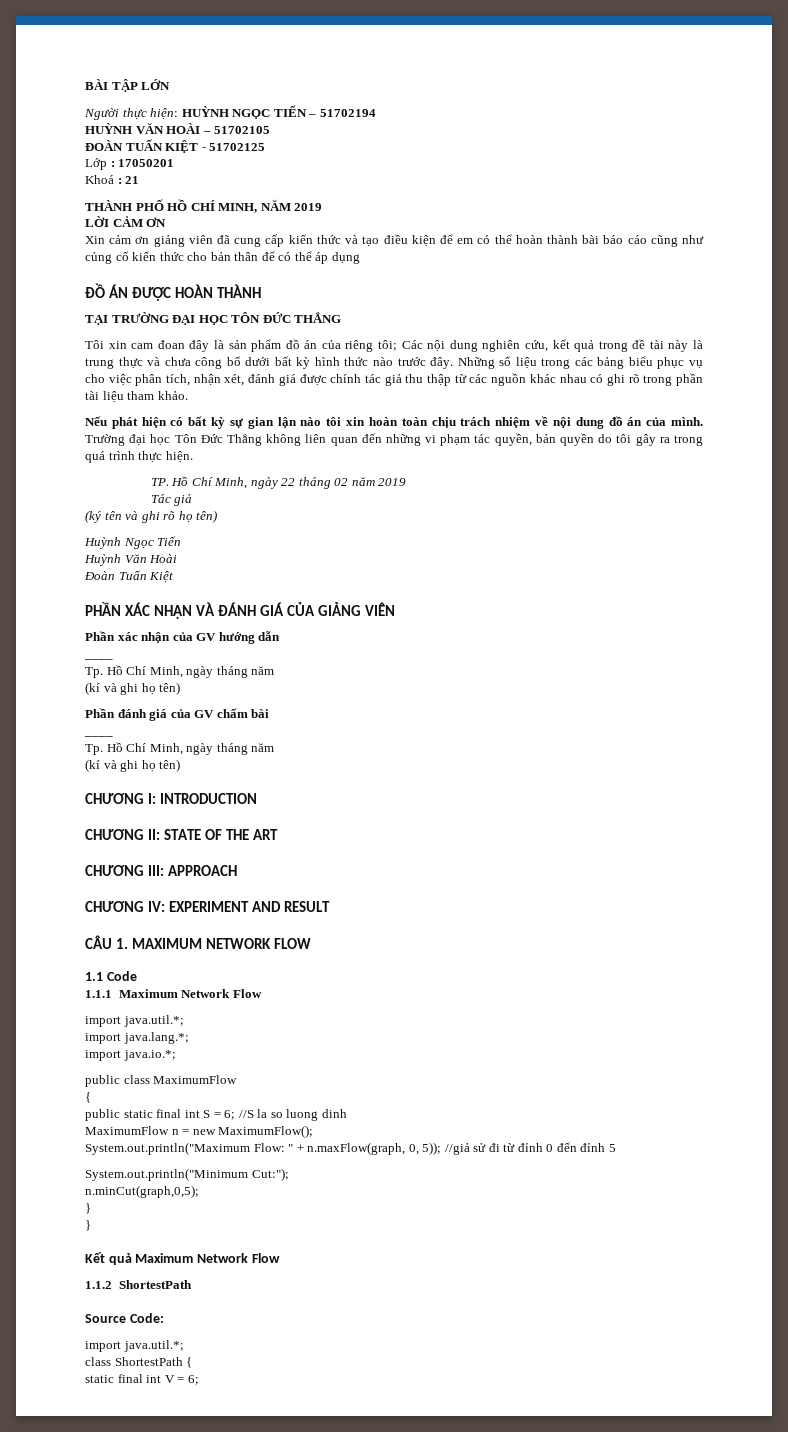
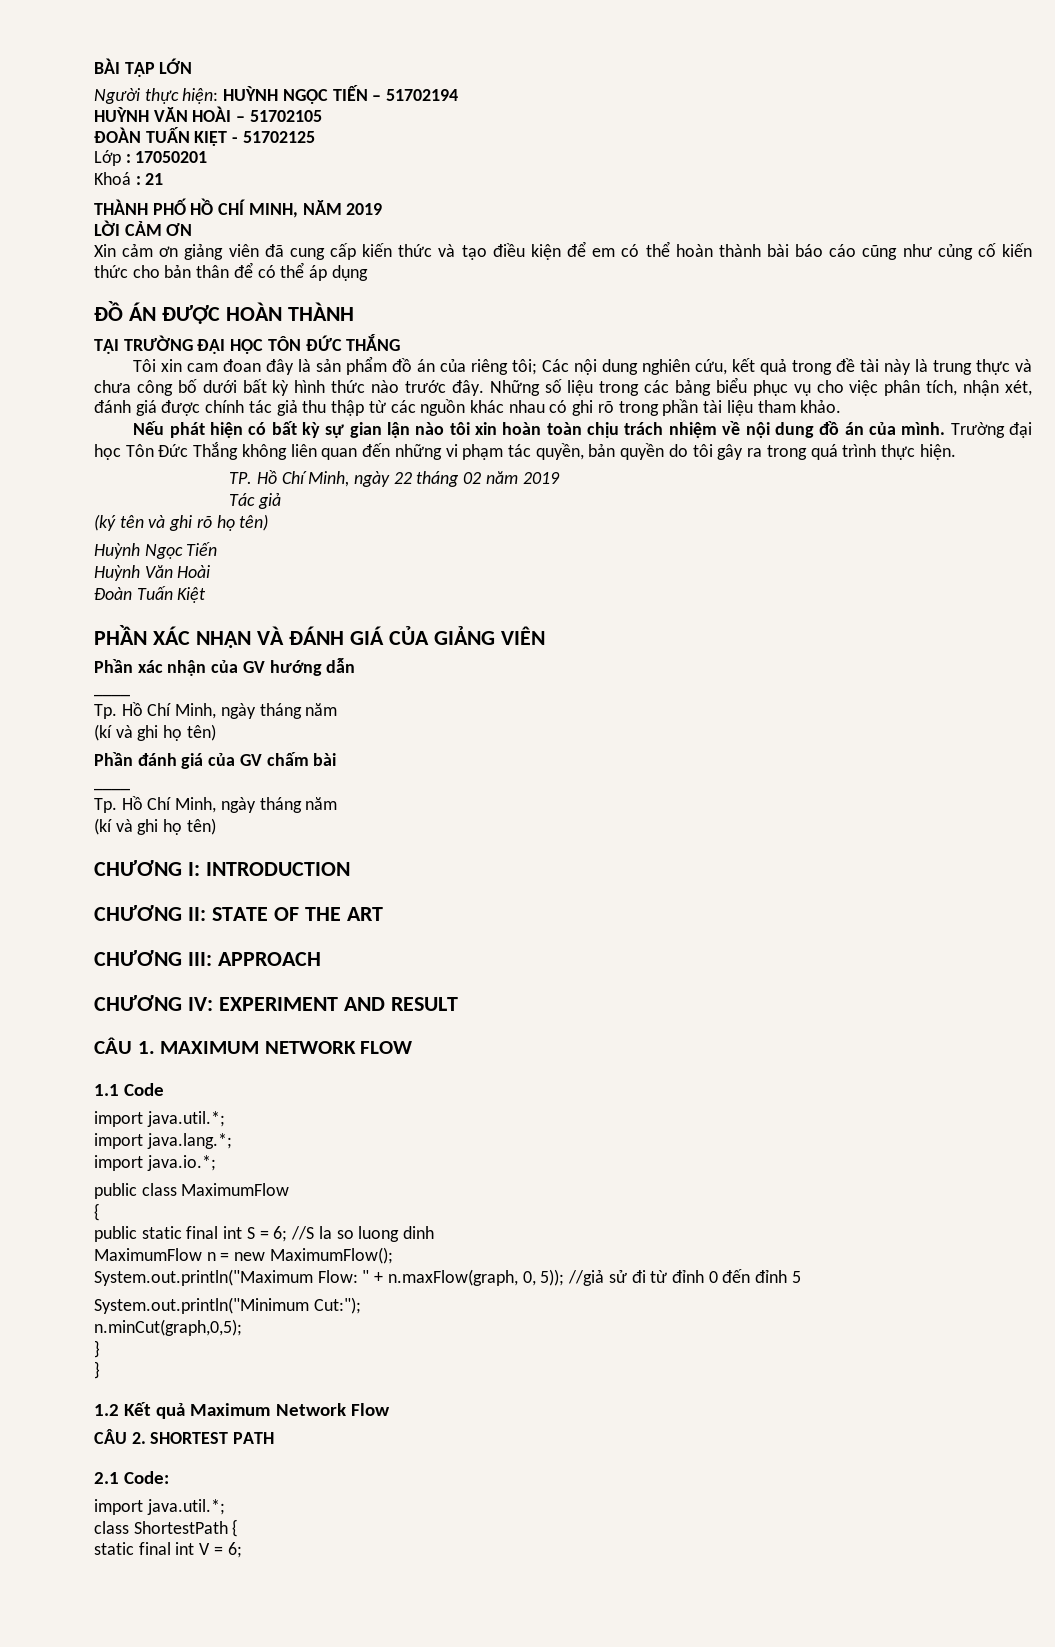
- 1.1.1 Maximum Network Flow
- Kết quả Maximum Network Flow
+ 1.2 Kết quả Maximum Network Flow
- 1.1.2 ShortestPath
- Source Code:
+ CÂU 2. SHORTEST PATH
+ 2.1 Code:

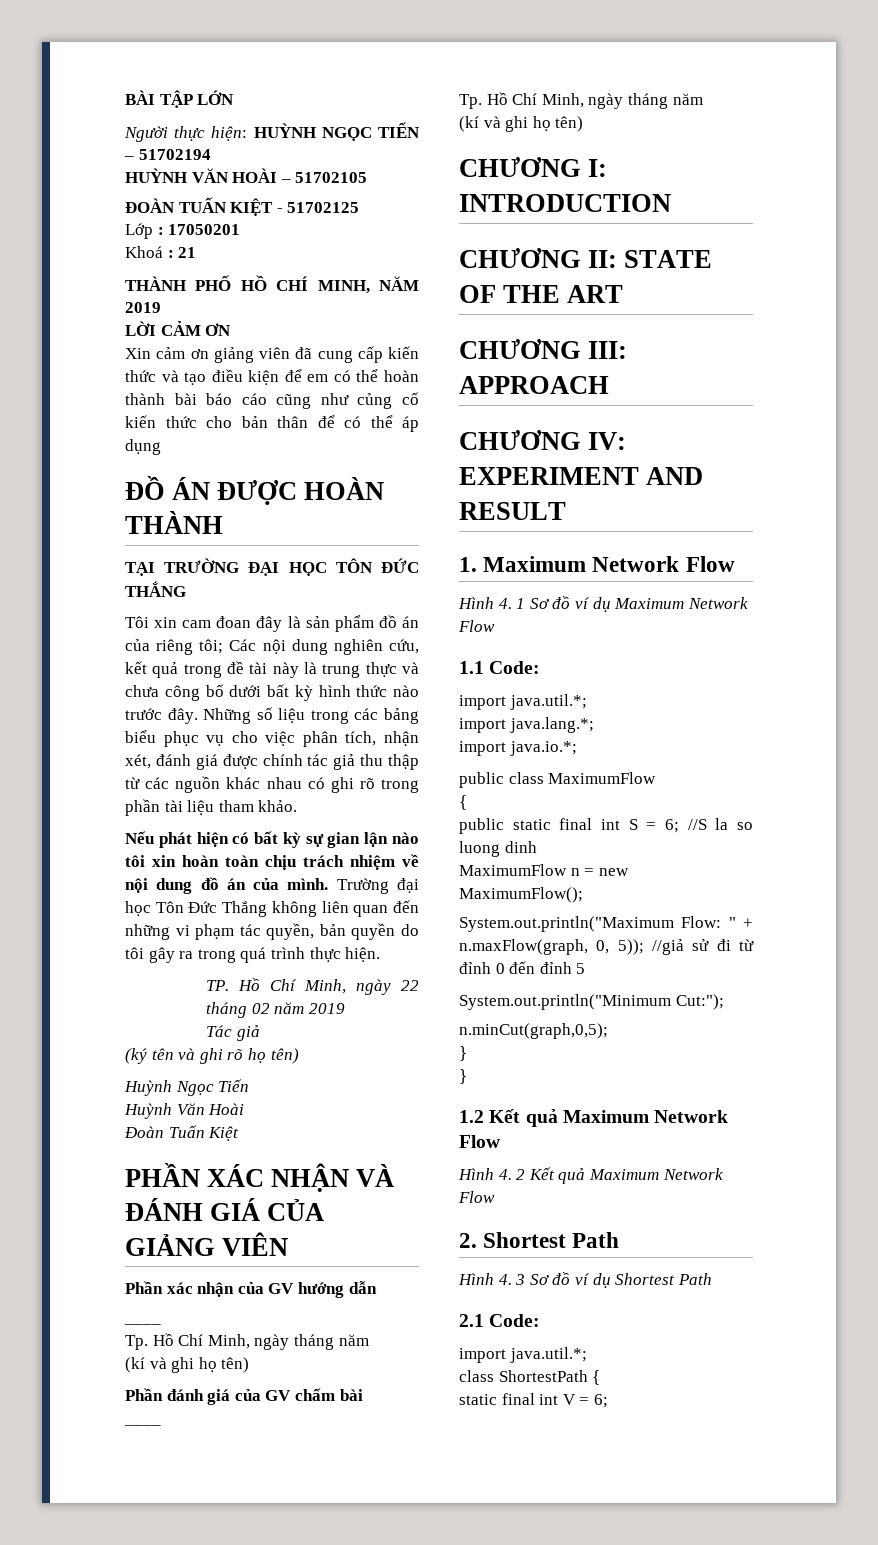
- CÂU 1. MAXIMUM NETWORK FLOW
+ 1. Maximum Network Flow
+ Hình 4. 1 Sơ đồ ví dụ Maximum Network Flow
- 1.1 Code
+ 1.1 Code:
- CÂU 2. SHORTEST PATH
+ Hình 4. 2 Kết quả Maximum Network Flow
+ 2. Shortest Path
+ Hình 4. 3 Sơ đồ ví dụ Shortest Path

